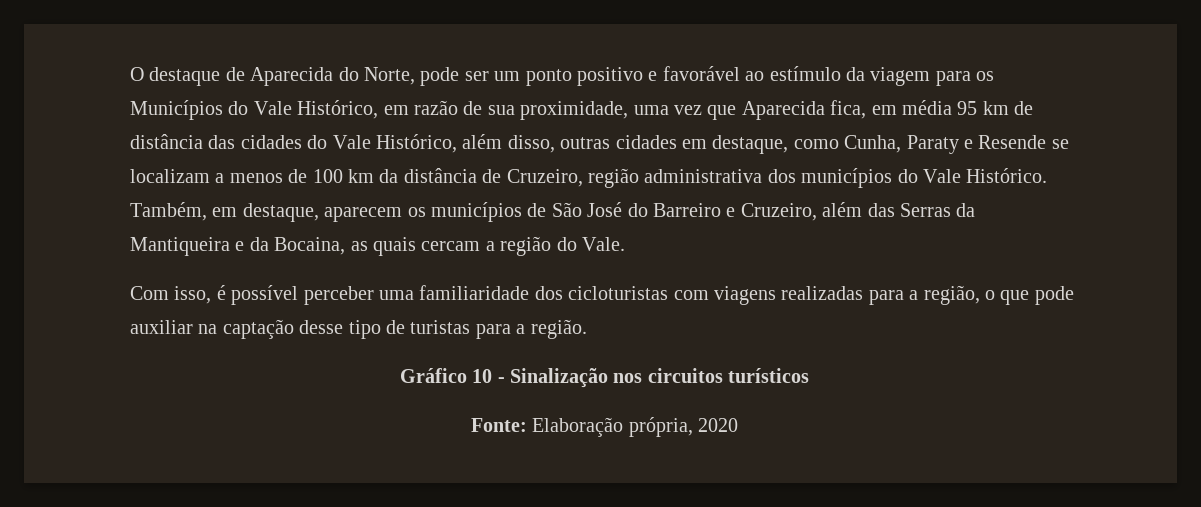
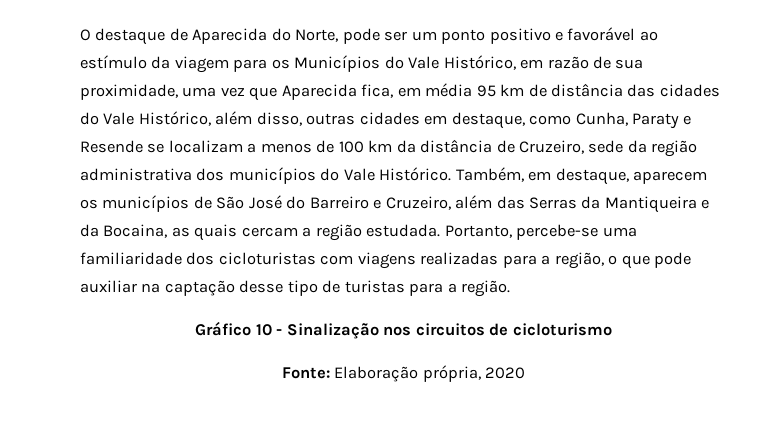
- O destaque de Aparecida do Norte, pode ser um ponto positivo e favorável ao estímulo da viagem para os Municípios do Vale Histórico, em razão de sua proximidade, uma vez que Aparecida fica, em média 95 km de distância das cidades do Vale Histórico, além disso, outras cidades em destaque, como Cunha, Paraty e Resende se localizam a menos de 100 km da distância de Cruzeiro, região administrativa dos municípios do Vale Histórico.
+ O destaque de Aparecida do Norte, pode ser um ponto positivo e favorável ao estímulo da viagem para os Municípios do Vale Histórico, em razão de sua proximidade, uma vez que Aparecida fica, em média 95 km de distância das cidades do Vale Histórico, além disso, outras cidades em destaque, como Cunha, Paraty e Resende se localizam a menos de 100 km da distância de Cruzeiro, sede da região administrativa dos municípios do Vale Histórico.
- Também, em destaque, aparecem os municípios de São José do Barreiro e Cruzeiro, além das Serras da Mantiqueira e da Bocaina, as quais cercam a região do Vale.
- Com isso, é possível perceber uma familiaridade dos cicloturistas com viagens realizadas para a região, o que pode auxiliar na captação desse tipo de turistas para a região.
+ Também, em destaque, aparecem os municípios de São José do Barreiro e Cruzeiro, além das Serras da Mantiqueira e da Bocaina, as quais cercam a região estudada. Portanto, percebe-se uma familiaridade dos cicloturistas com viagens realizadas para a região, o que pode auxiliar na captação desse tipo de turistas para a região.
- Gráfico 10 - Sinalização nos circuitos turísticos
+ Gráfico 10 - Sinalização nos circuitos de cicloturismo

